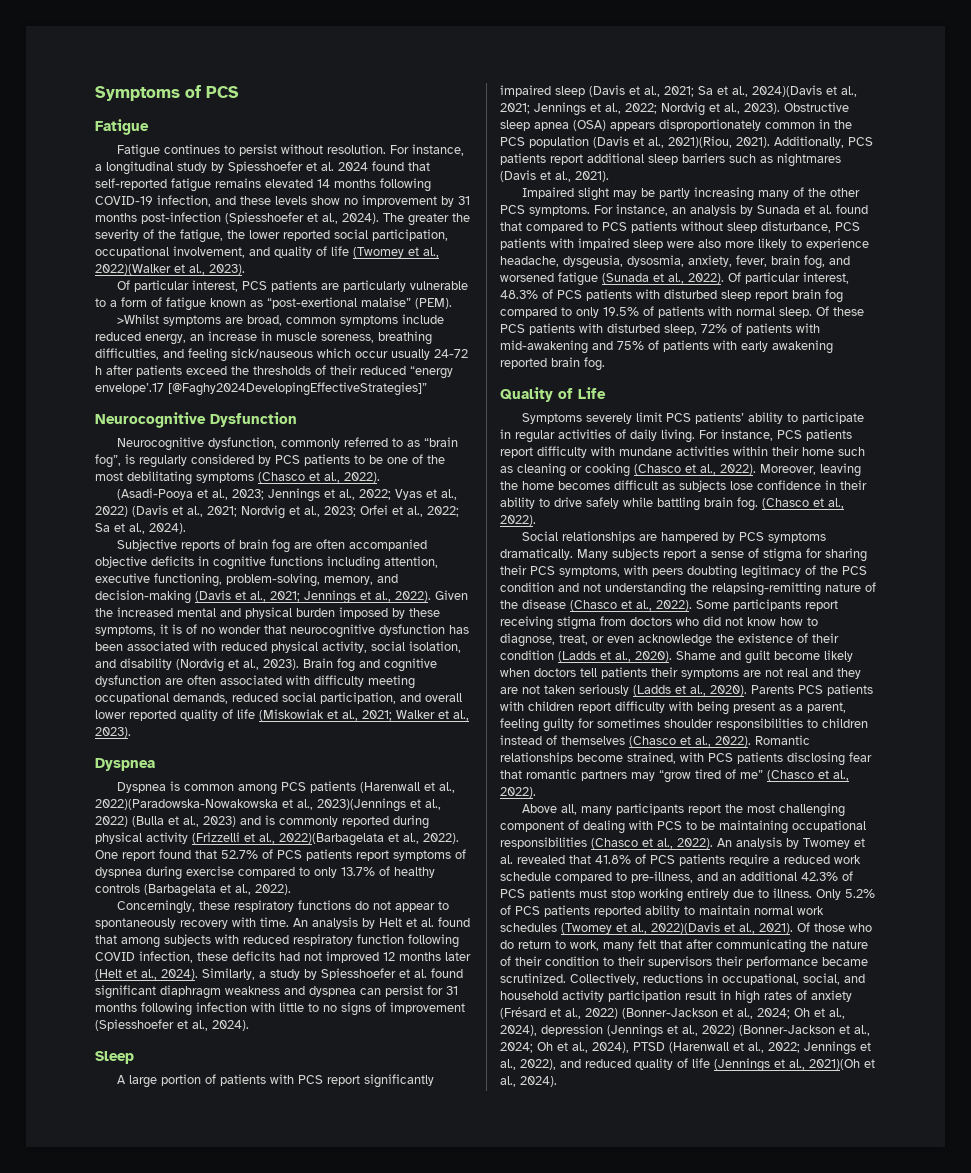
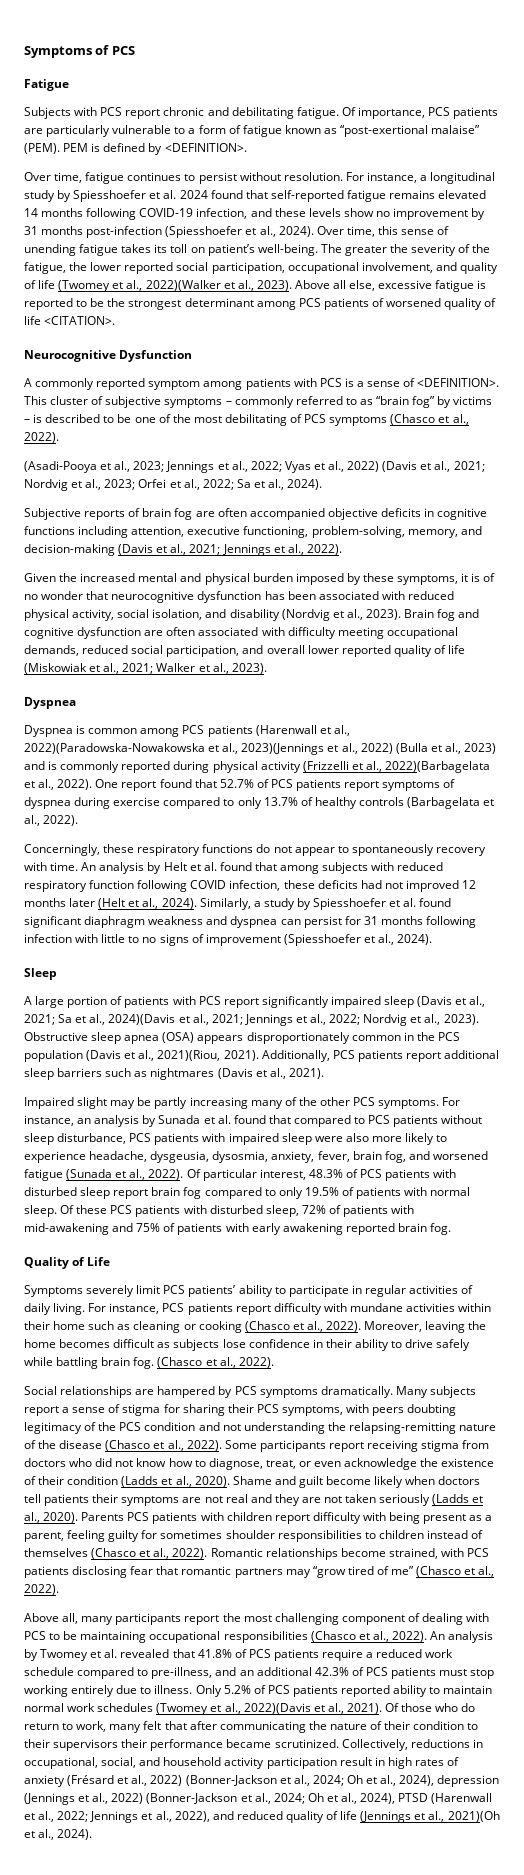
- Fatigue continues to persist without resolution.
+ Subjects with PCS report chronic and debilitating fatigue. Of importance, PCS patients are particularly vulnerable to a form of fatigue known as “post-exertional malaise” (PEM). PEM is defined by <DEFINITION>.
+ Over time, fatigue continues to persist without resolution.
+ Over time, this sense of unending fatigue takes its toll on patient’s well-being.
- The greater the severity of the fatigue, the lower reported social participation, occupational involvement, and quality of life (Twomey et al., 2022)(Walker et al., 2023).
- Of particular interest, PCS patients are particularly vulnerable to a form of fatigue known as “post-exertional malaise” (PEM).
- >Whilst symptoms are broad, common symptoms include reduced energy, an increase in muscle soreness, breathing difficulties, and feeling sick/nauseous which occur usually 24-72 h after patients exceed the thresholds of their reduced “energy envelope’.17 [@Faghy2024DevelopingEffectiveStrategies]”
+ The greater the severity of the fatigue, the lower reported social participation, occupational involvement, and quality of life (Twomey et al., 2022)(Walker et al., 2023). Above all else, excessive fatigue is reported to be the strongest determinant among PCS patients of worsened quality of life <CITATION>.
  Neurocognitive Dysfunction
- Neurocognitive dysfunction, commonly referred to as “brain fog”, is regularly considered by PCS patients to be one of the most debilitating symptoms (Chasco et al., 2022).
+ A commonly reported symptom among patients with PCS is a sense of <DEFINITION>. This cluster of subjective symptoms – commonly referred to as “brain fog” by victims – is described to be one of the most debilitating of PCS symptoms (Chasco et al., 2022).
- Jennings et al., 2022). Given the increased mental and physical burden imposed by these symptoms, it is of no wonder that neurocognitive dysfunction has been associated with reduced physical activity, social isolation, and disability (Nordvig et al., 2023).
+ Jennings et al., 2022).
+ Given the increased mental and physical burden imposed by these symptoms, it is of no wonder that neurocognitive dysfunction has been associated with reduced physical activity, social isolation, and disability (Nordvig et al., 2023).

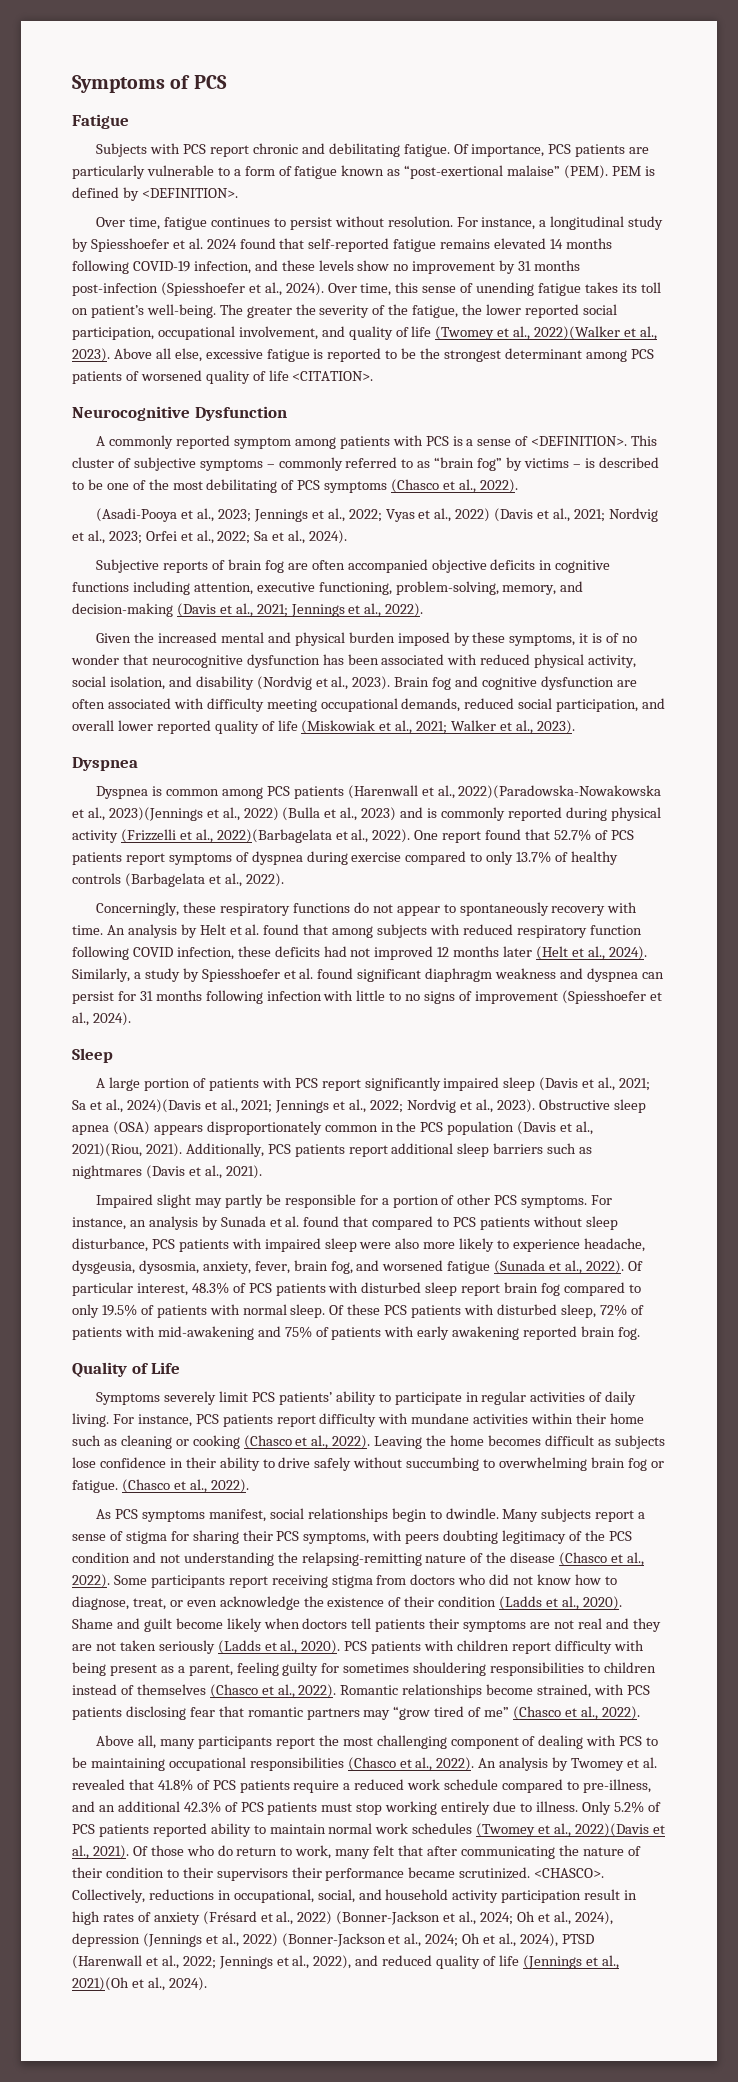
- Impaired slight may be partly increasing many of the other PCS symptoms.
+ Impaired slight may partly be responsible for a portion of other PCS symptoms.
- Moreover, leaving the home becomes difficult as subjects lose confidence in their ability to drive safely while battling brain fog. (Chasco et al., 2022).
- Social relationships are hampered by PCS symptoms dramatically.
+ Leaving the home becomes difficult as subjects lose confidence in their ability to drive safely without succumbing to overwhelming brain fog or fatigue. (Chasco et al., 2022).
+ As PCS symptoms manifest, social relationships begin to dwindle.
- Parents PCS patients with children report difficulty with being present as a parent, feeling guilty for sometimes shoulder responsibilities to children instead of themselves (Chasco et al., 2022).
+ PCS patients with children report difficulty with being present as a parent, feeling guilty for sometimes shouldering responsibilities to children instead of themselves (Chasco et al., 2022).
+ <CHASCO>.

